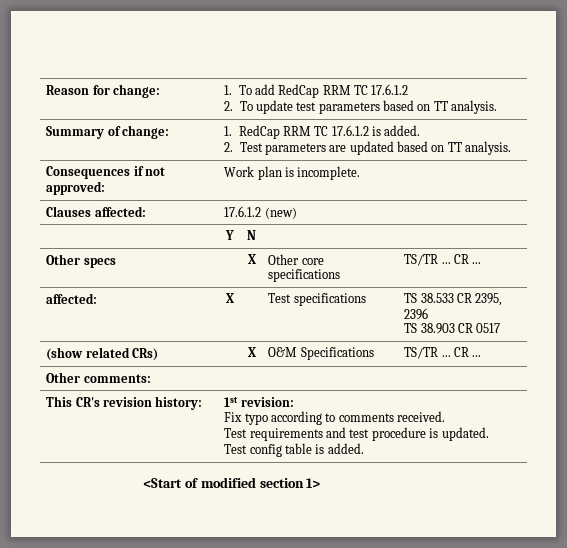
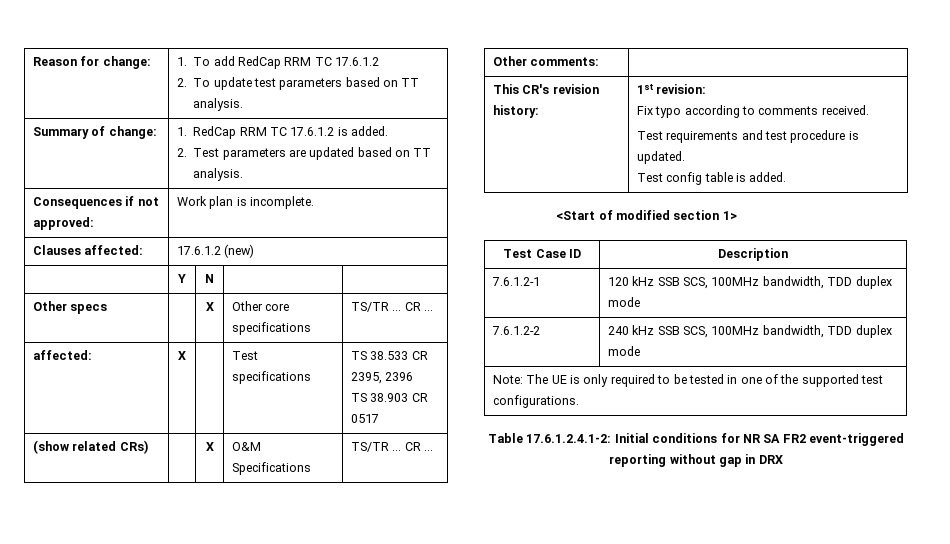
+ Test Case ID | Description
+ 7.6.1.2-1 | 120 kHz SSB SCS, 100MHz bandwidth, TDD duplex mode
+ 7.6.1.2-2 | 240 kHz SSB SCS, 100MHz bandwidth, TDD duplex mode
+ Note: The UE is only required to be tested in one of the supported test configurations.
+ Table 17.6.1.2.4.1-2: Initial conditions for NR SA FR2 event-triggered reporting without gap in DRX

